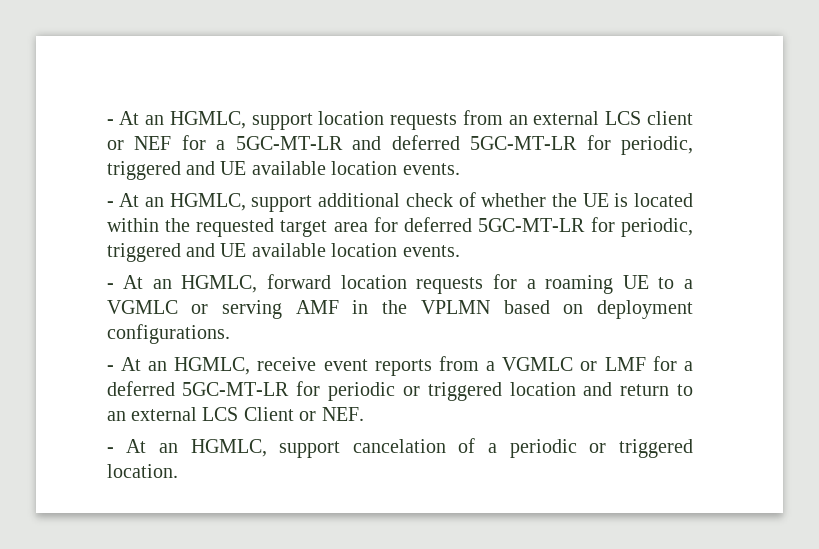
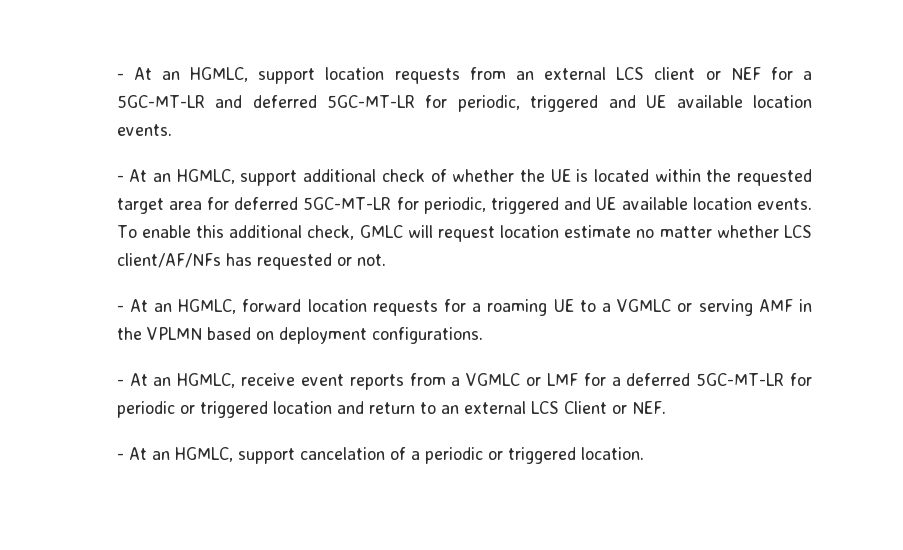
+ To enable this additional check, GMLC will request location estimate no matter whether LCS client/AF/NFs has requested or not.

